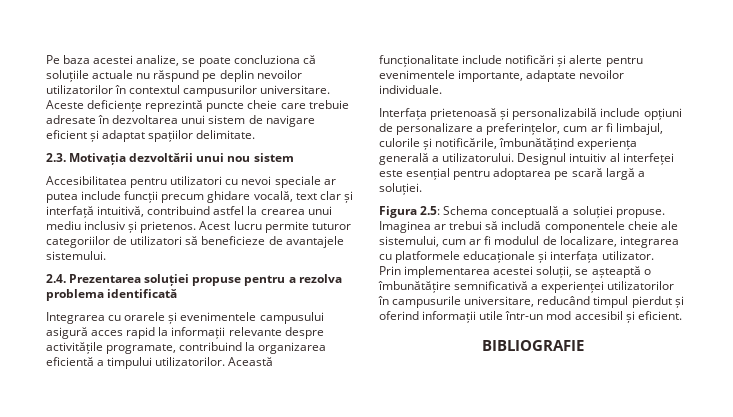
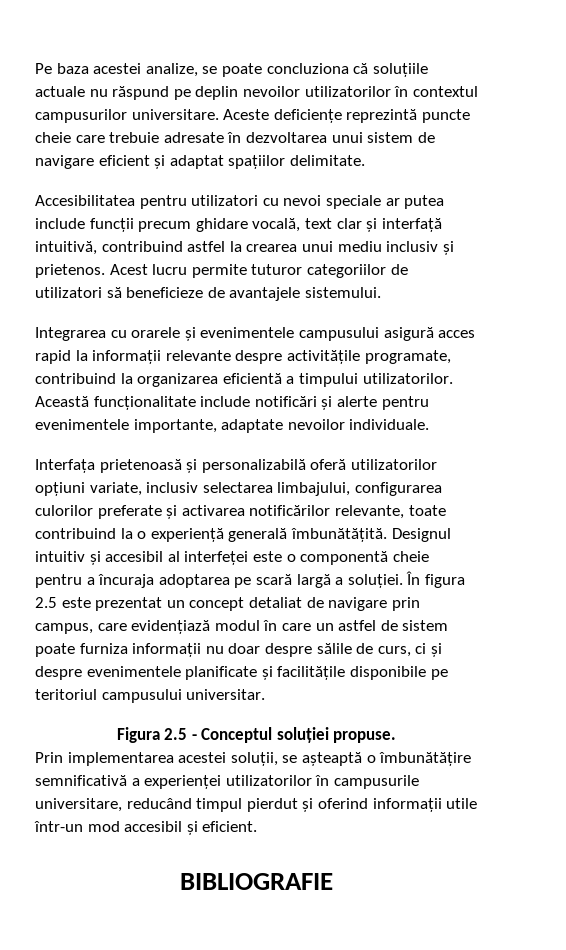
- 2.3. Motivația dezvoltării unui nou sistem
- 2.4. Prezentarea soluției propuse pentru a rezolva problema identificată
- Interfața prietenoasă și personalizabilă include opțiuni de personalizare a preferințelor, cum ar fi limbajul, culorile și notificările, îmbunătățind experiența generală a utilizatorului. Designul intuitiv al interfeței este esențial pentru adoptarea pe scară largă a soluției.
- Figura 2.5: Schema conceptuală a soluției propuse. Imaginea ar trebui să includă componentele cheie ale sistemului, cum ar fi modulul de localizare, integrarea cu platformele educaționale și interfața utilizator.
+ Interfața prietenoasă și personalizabilă oferă utilizatorilor opțiuni variate, inclusiv selectarea limbajului, configurarea culorilor preferate și activarea notificărilor relevante, toate contribuind la o experiență generală îmbunătățită. Designul intuitiv și accesibil al interfeței este o componentă cheie pentru a încuraja adoptarea pe scară largă a soluției. În figura 2.5 este prezentat un concept detaliat de navigare prin campus, care evidențiază modul în care un astfel de sistem poate furniza informații nu doar despre sălile de curs, ci și despre evenimentele planificate și facilitățile disponibile pe teritoriul campusului universitar.
+ Figura 2.5 - Conceptul soluției propuse.

